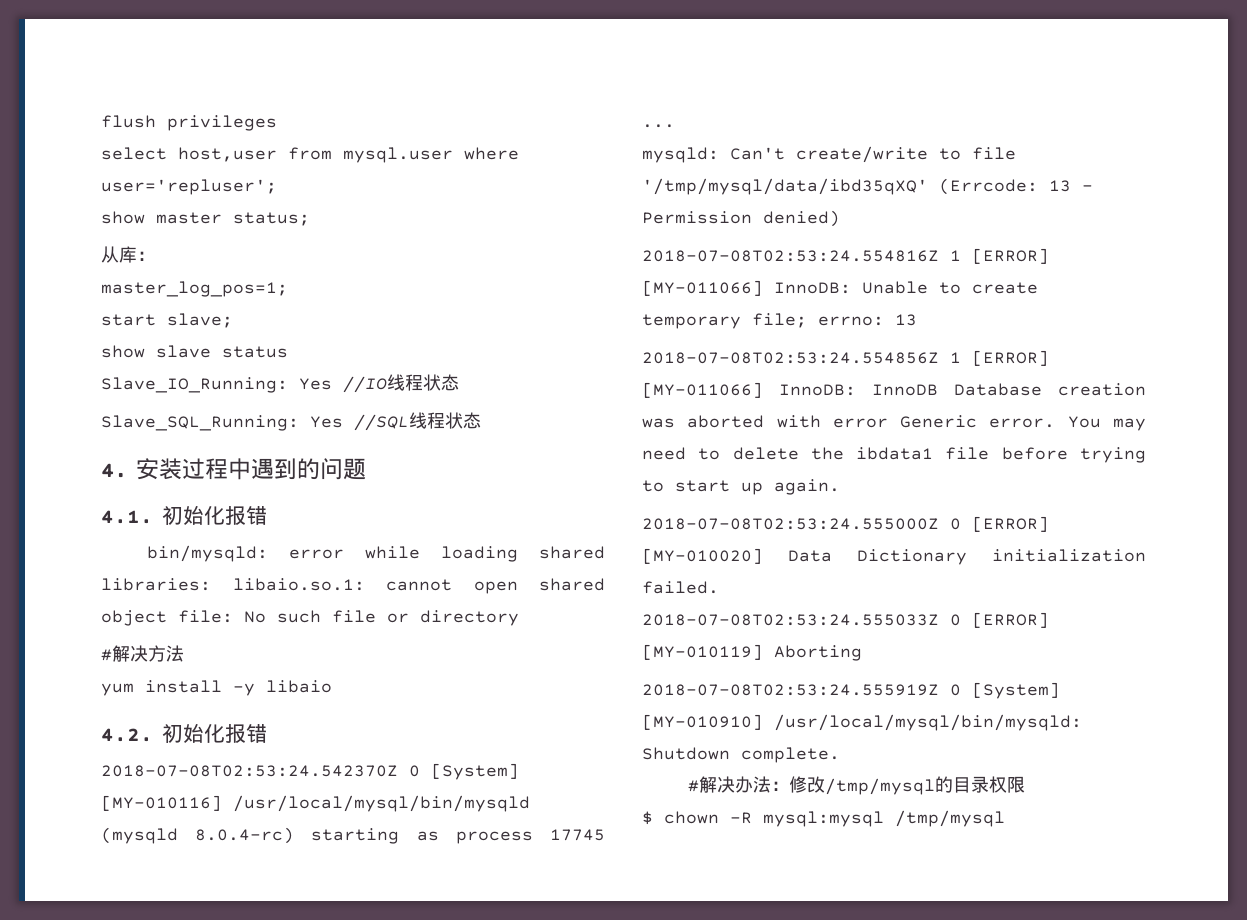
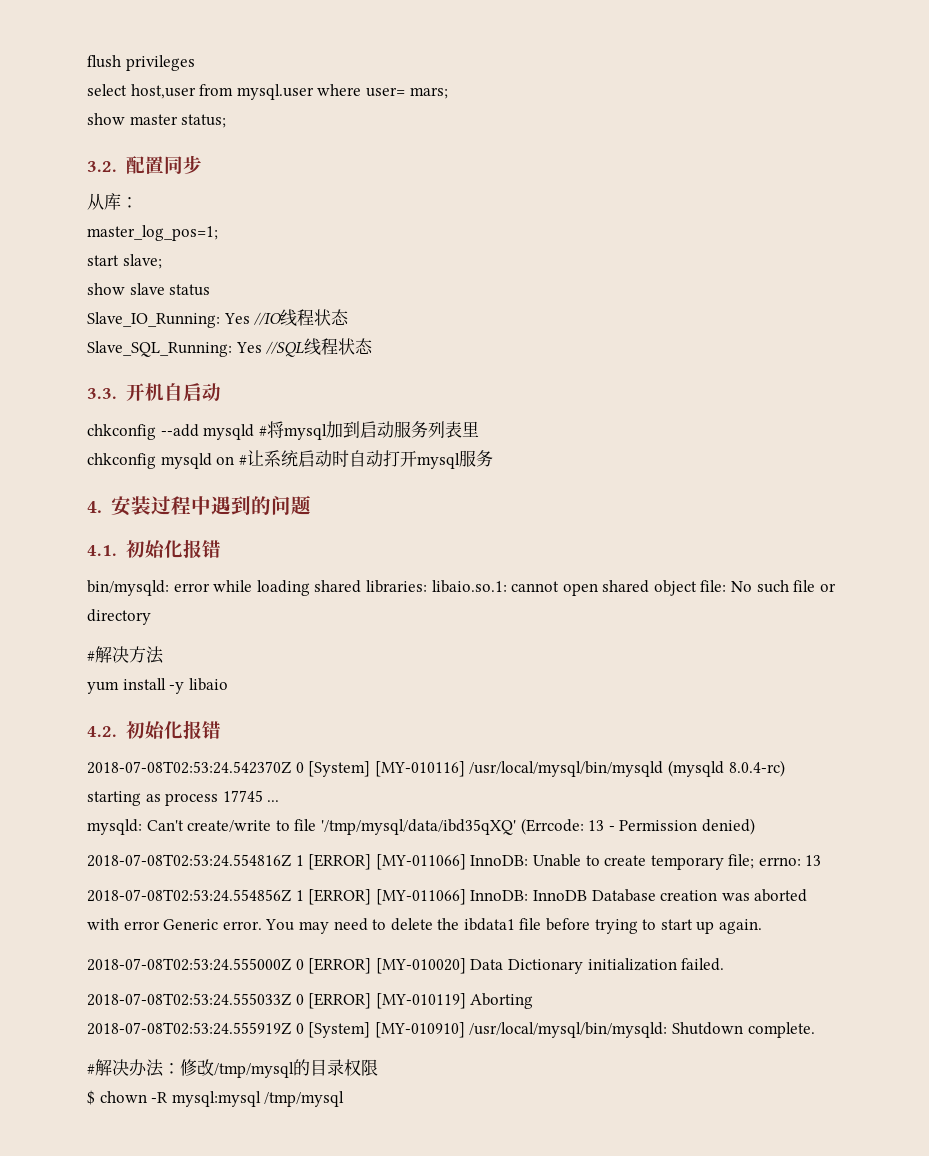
- select host,user from mysql.user where user='repluser';
+ select host,user from mysql.user where user= mars;
+ 3.2.配置同步
+ 3.3.开机自启动
+ chkconfig --add mysqld #将mysql加到启动服务列表里
+ chkconfig mysqld on #让系统启动时自动打开mysql服务

